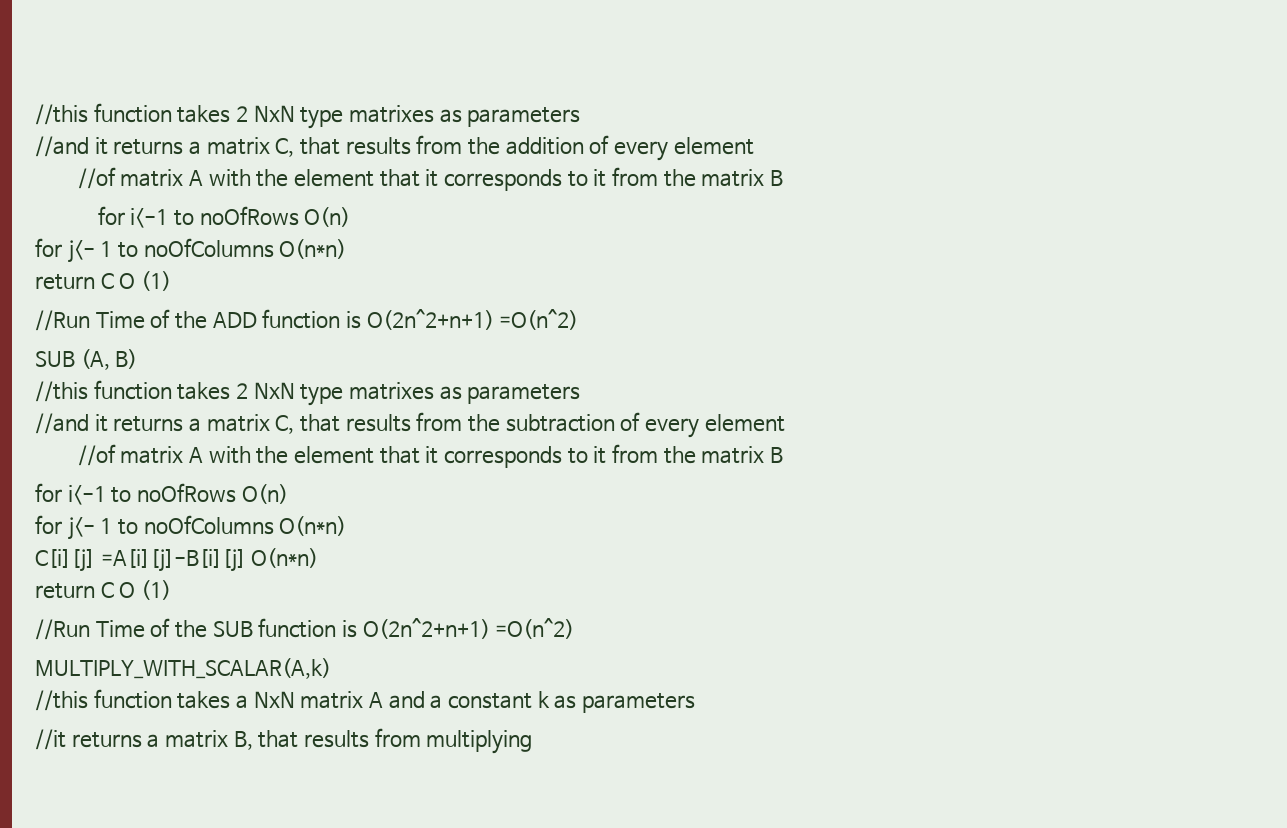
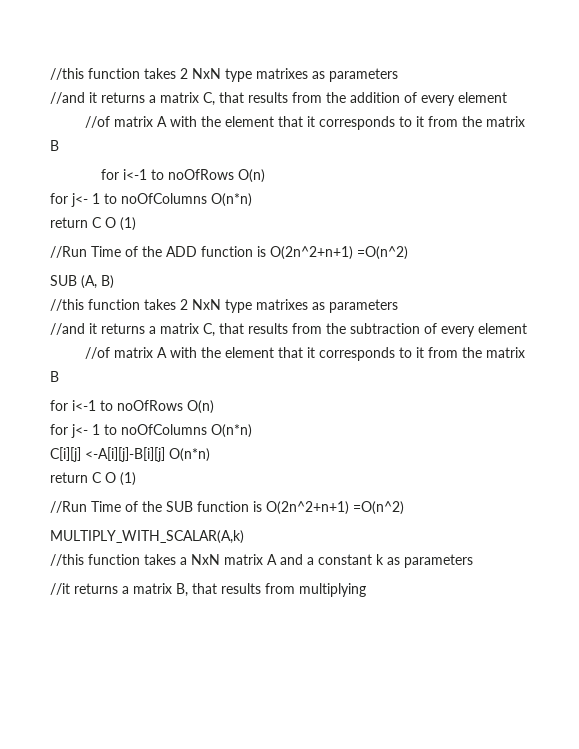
- C[i][j] =A[i][j]-B[i][j] O(n*n)
+ C[i][j] <-A[i][j]-B[i][j] O(n*n)

